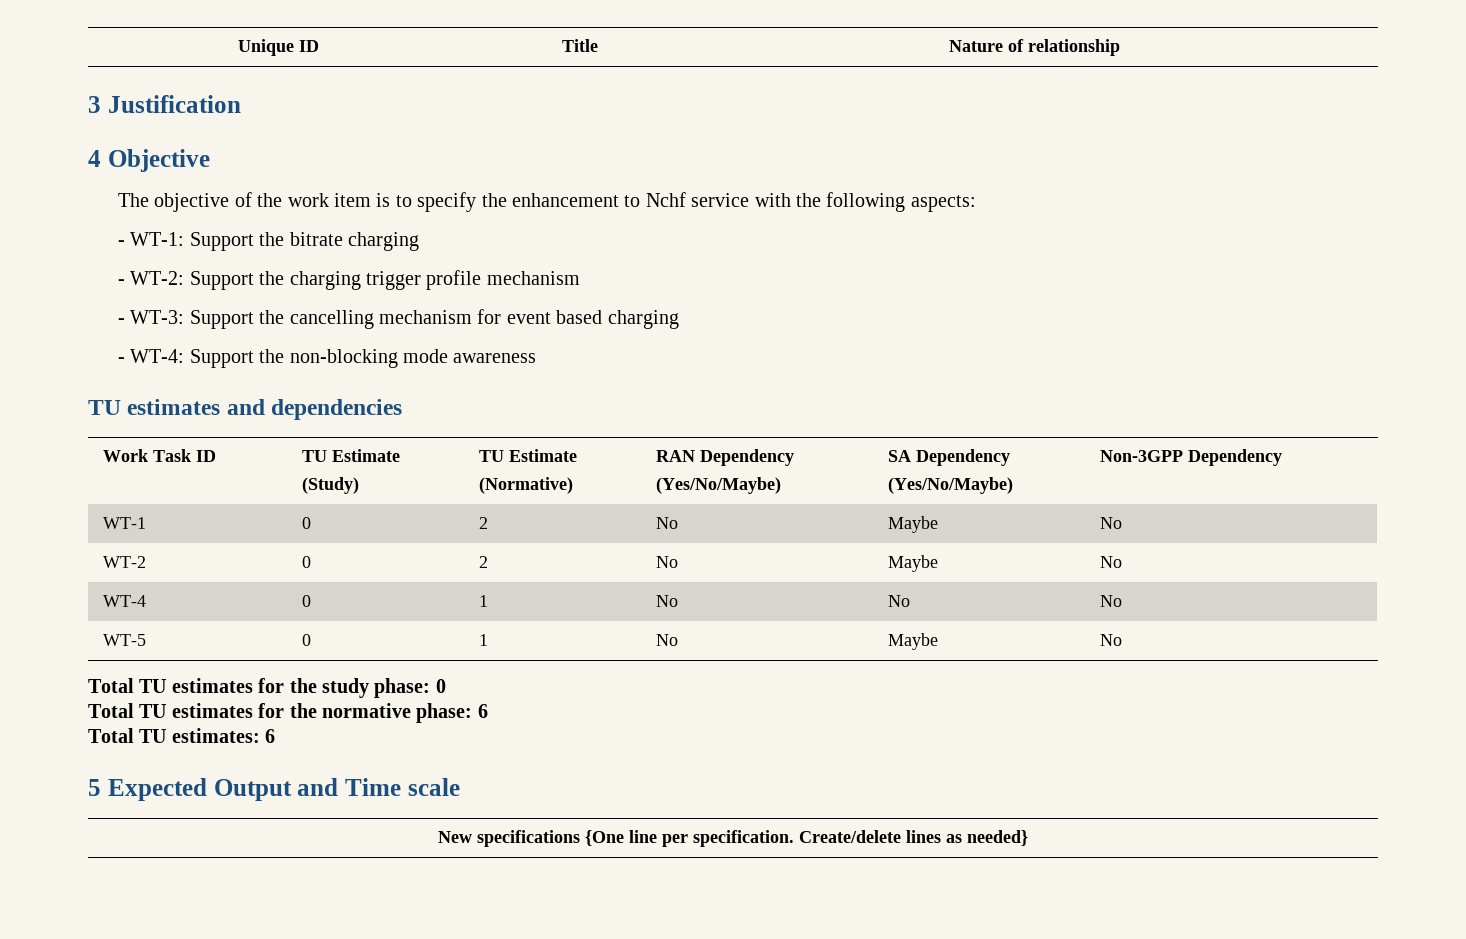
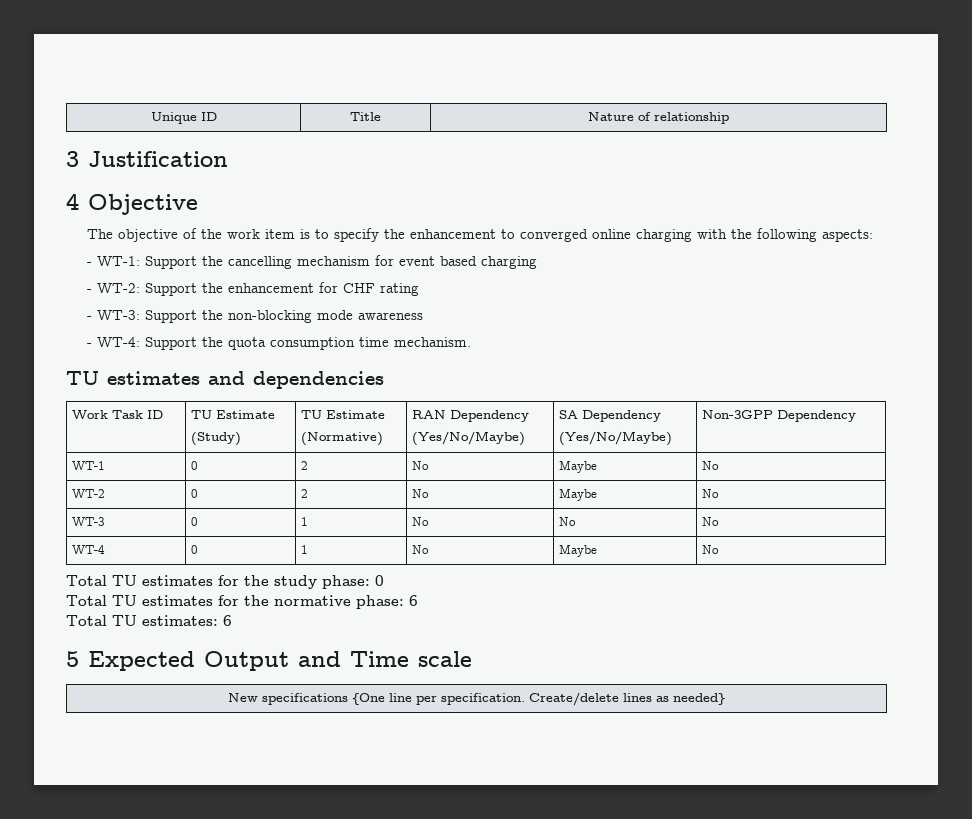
- The objective of the work item is to specify the enhancement to Nchf service with the following aspects:
+ The objective of the work item is to specify the enhancement to converged online charging with the following aspects:
- - WT-1: Support the bitrate charging
- - WT-2: Support the charging trigger profile mechanism
- - WT-3: Support the cancelling mechanism for event based charging
+ - WT-1: Support the cancelling mechanism for event based charging
- - WT-4: Support the non-blocking mode awareness
+ - WT-2: Support the enhancement for CHF rating
+ - WT-3: Support the non-blocking mode awareness
+ - WT-4: Support the quota consumption time mechanism.
- WT-4 | 0 | 1 | No | No | No
+ WT-3 | 0 | 1 | No | No | No
- WT-5 | 0 | 1 | No | Maybe | No
+ WT-4 | 0 | 1 | No | Maybe | No

